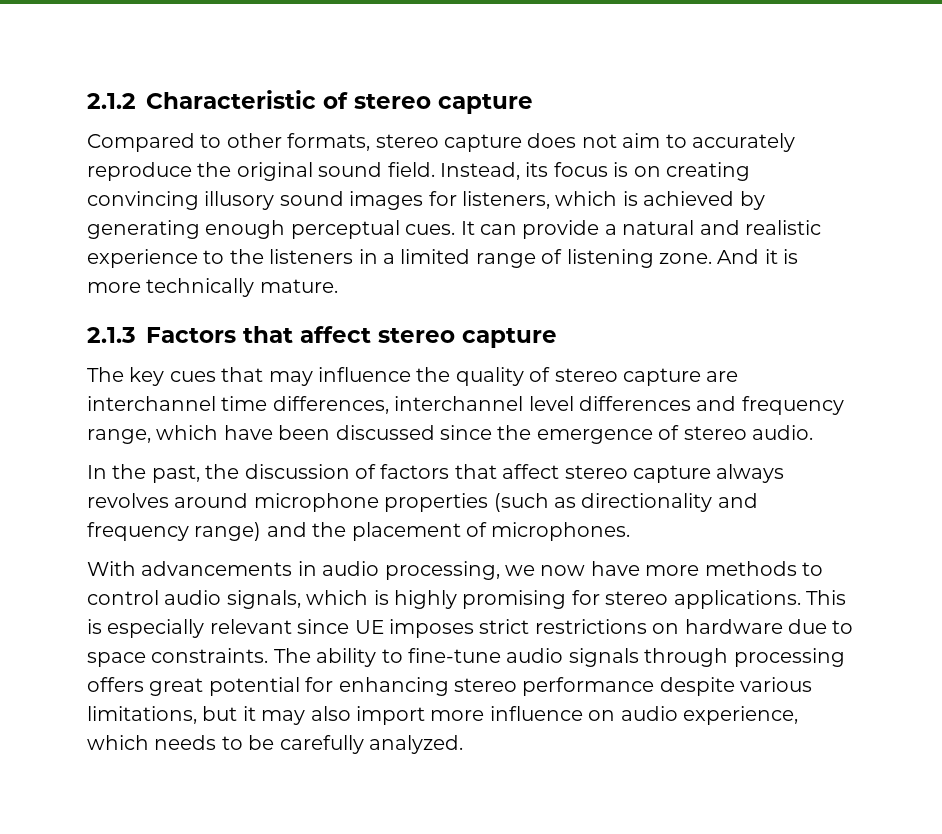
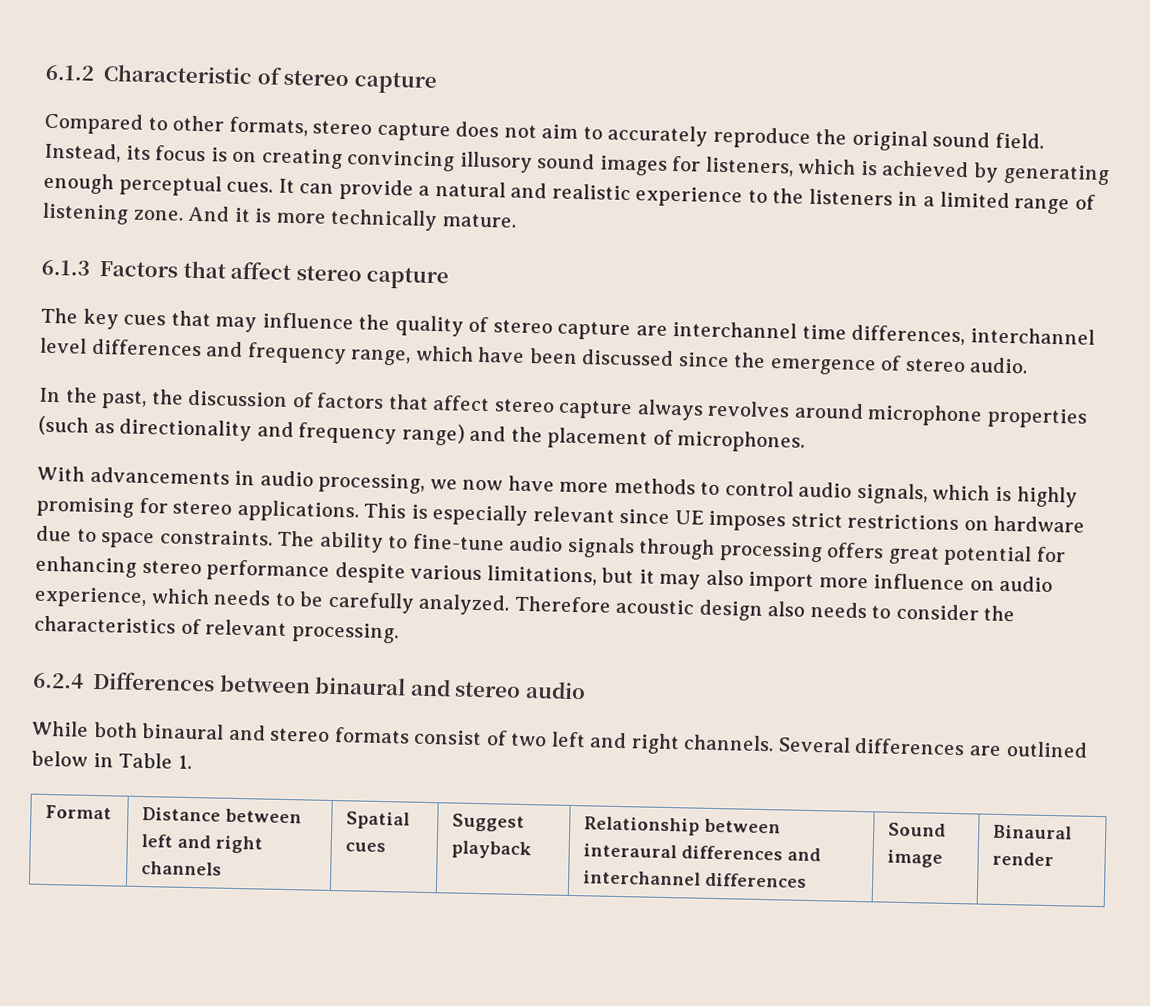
- 2.1.2 Characteristic of stereo capture
+ 6.1.2 Characteristic of stereo capture
- 2.1.3 Factors that affect stereo capture
+ 6.1.3 Factors that affect stereo capture
+ Therefore acoustic design also needs to consider the characteristics of relevant processing.
+ 6.2.4 Differences between binaural and stereo audio
+ While both binaural and stereo formats consist of two left and right channels. Several differences are outlined below in Table 1.
+ Format | Distance between left and right channels | Spatial cues | Suggest playback | Relationship between interaural differences and interchannel differences | Sound image | Binaural render

